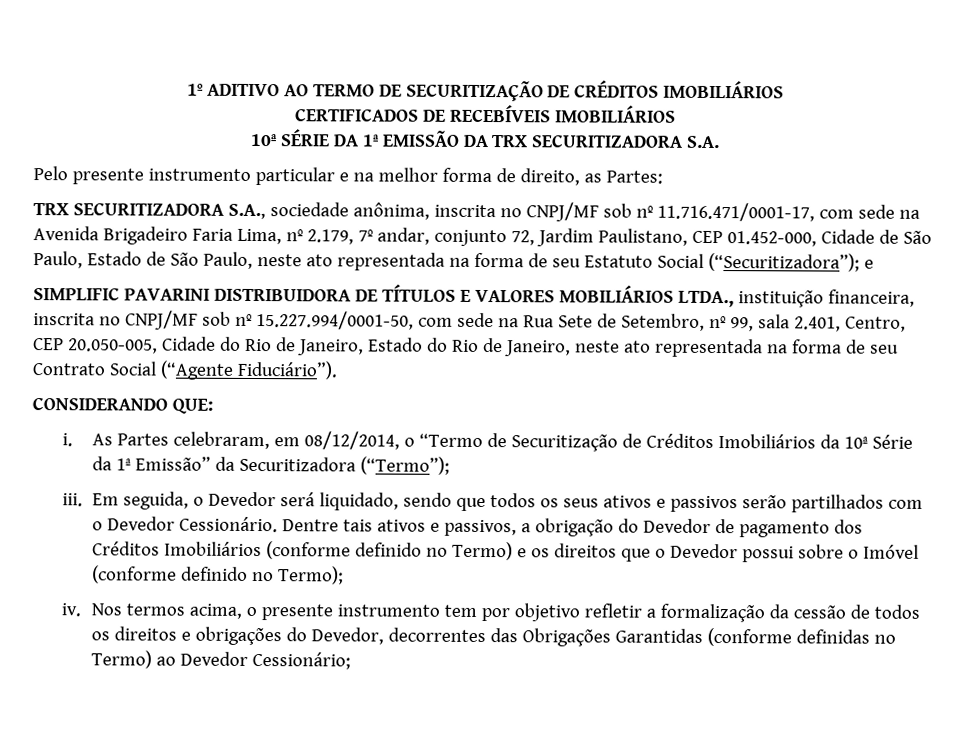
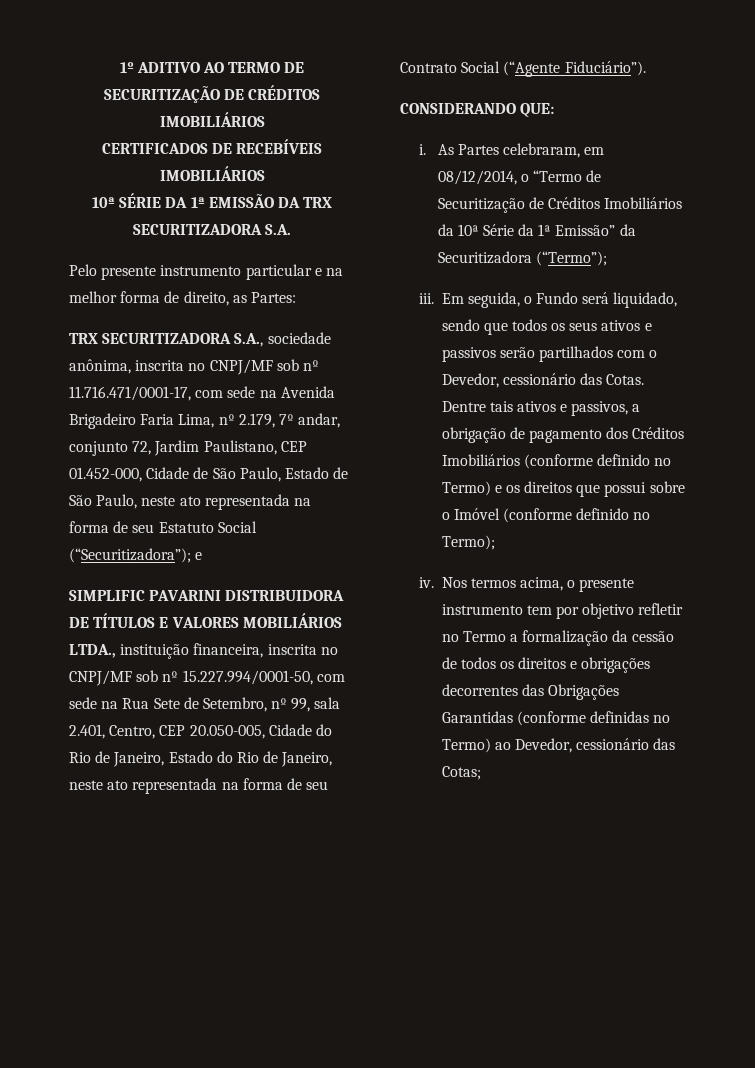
- Em seguida, o Devedor será liquidado, sendo que todos os seus ativos e passivos serão partilhados com o Devedor Cessionário.
+ Em seguida, o Fundo será liquidado, sendo que todos os seus ativos e passivos serão partilhados com o Devedor, cessionário das Cotas.
- Dentre tais ativos e passivos, a obrigação do Devedor de pagamento dos Créditos Imobiliários (conforme definido no Termo) e os direitos que o Devedor possui sobre o Imóvel (conforme definido no Termo);
+ Dentre tais ativos e passivos, a obrigação de pagamento dos Créditos Imobiliários (conforme definido no Termo) e os direitos que possui sobre o Imóvel (conforme definido no Termo);
- Nos termos acima, o presente instrumento tem por objetivo refletir a formalização da cessão de todos os direitos e obrigações do Devedor, decorrentes das Obrigações Garantidas (conforme definidas no Termo) ao Devedor Cessionário;
+ Nos termos acima, o presente instrumento tem por objetivo refletir no Termo a formalização da cessão de todos os direitos e obrigações decorrentes das Obrigações Garantidas (conforme definidas no Termo) ao Devedor, cessionário das Cotas;

